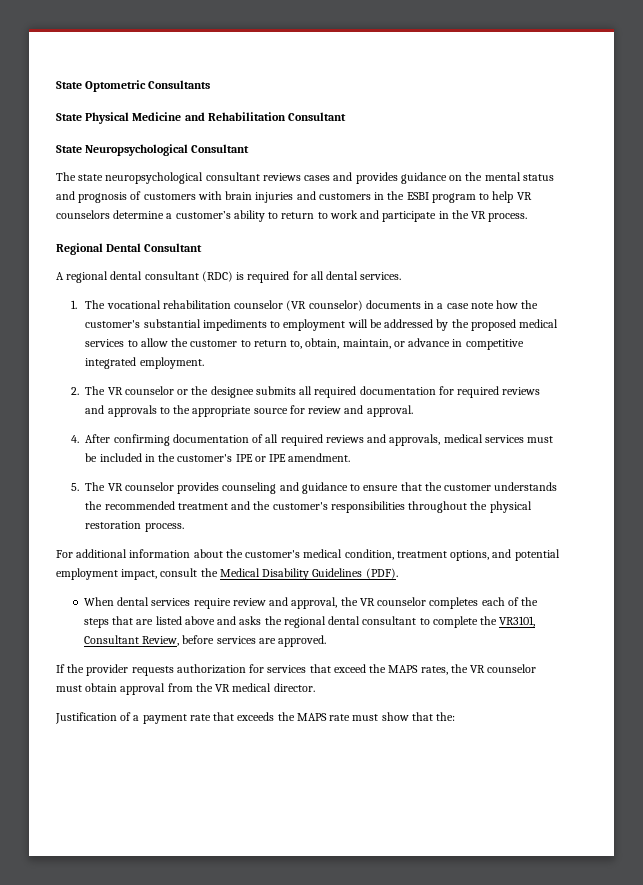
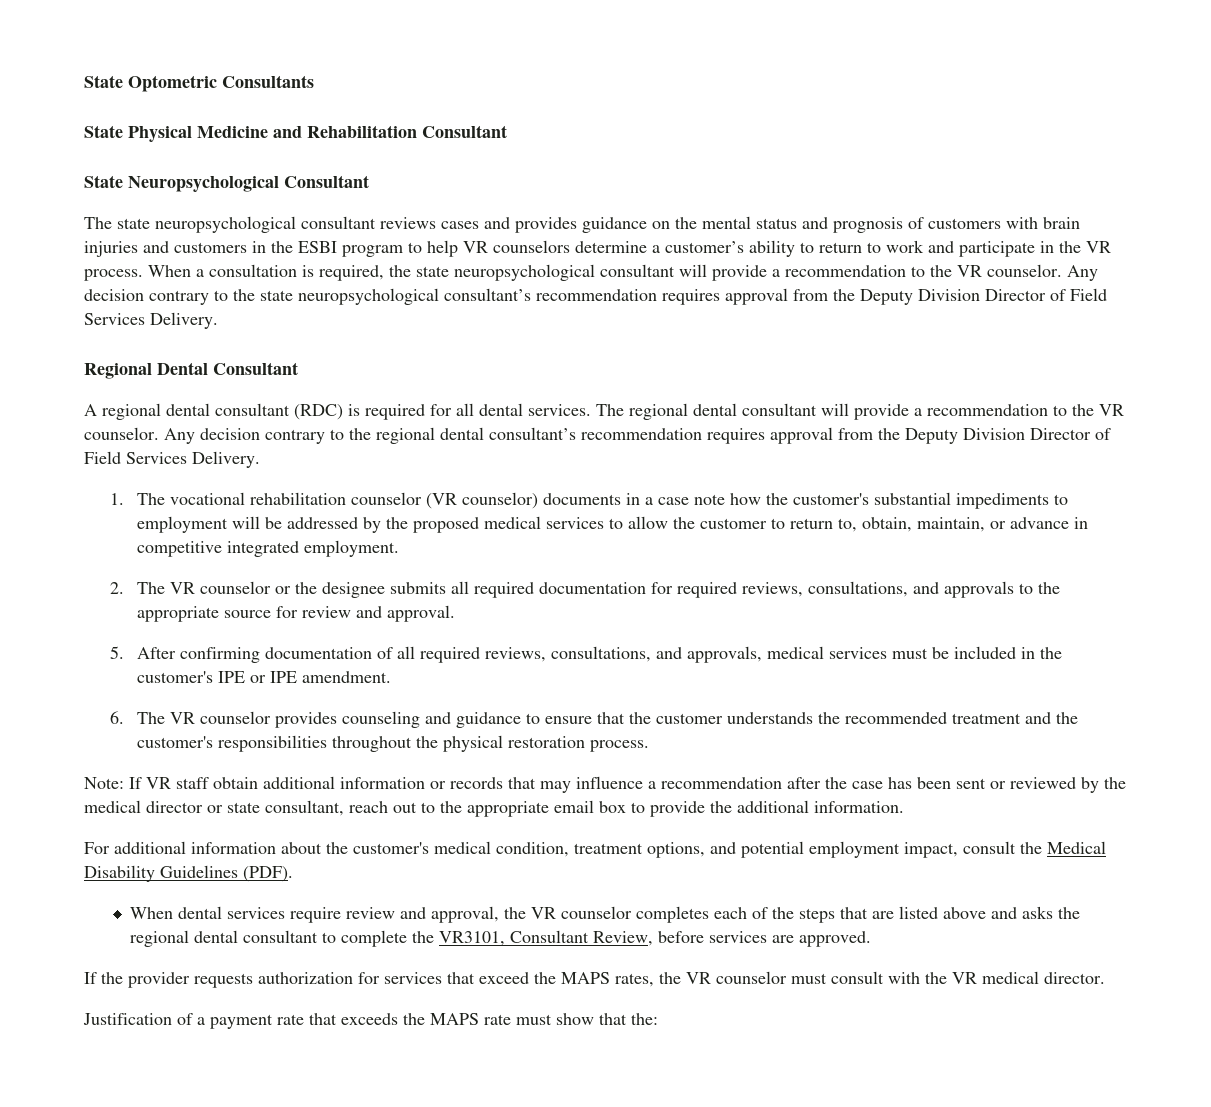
+ When a consultation is required, the state neuropsychological consultant will provide a recommendation to the VR counselor. Any decision contrary to the state neuropsychological consultant’s recommendation requires approval from the Deputy Division Director of Field Services Delivery.
+ The regional dental consultant will provide a recommendation to the VR counselor. Any decision contrary to the regional dental consultant’s recommendation requires approval from the Deputy Division Director of Field Services Delivery.
- 2. The VR counselor or the designee submits all required documentation for required reviews and approvals to the appropriate source for review and approval.
+ 2. The VR counselor or the designee submits all required documentation for required reviews, consultations, and approvals to the appropriate source for review and approval.
- 4. After confirming documentation of all required reviews and approvals, medical services must be included in the customer's IPE or IPE amendment.
+ 5. After confirming documentation of all required reviews, consultations, and approvals, medical services must be included in the customer's IPE or IPE amendment.
- 5. The VR counselor provides counseling and guidance to ensure that the customer understands the recommended treatment and the customer's responsibilities throughout the physical restoration process.
+ 6. The VR counselor provides counseling and guidance to ensure that the customer understands the recommended treatment and the customer's responsibilities throughout the physical restoration process.
+ Note: If VR staff obtain additional information or records that may influence a recommendation after the case has been sent or reviewed by the medical director or state consultant, reach out to the appropriate email box to provide the additional information.
- If the provider requests authorization for services that exceed the MAPS rates, the VR counselor must obtain approval from the VR medical director.
+ If the provider requests authorization for services that exceed the MAPS rates, the VR counselor must consult with the VR medical director.

